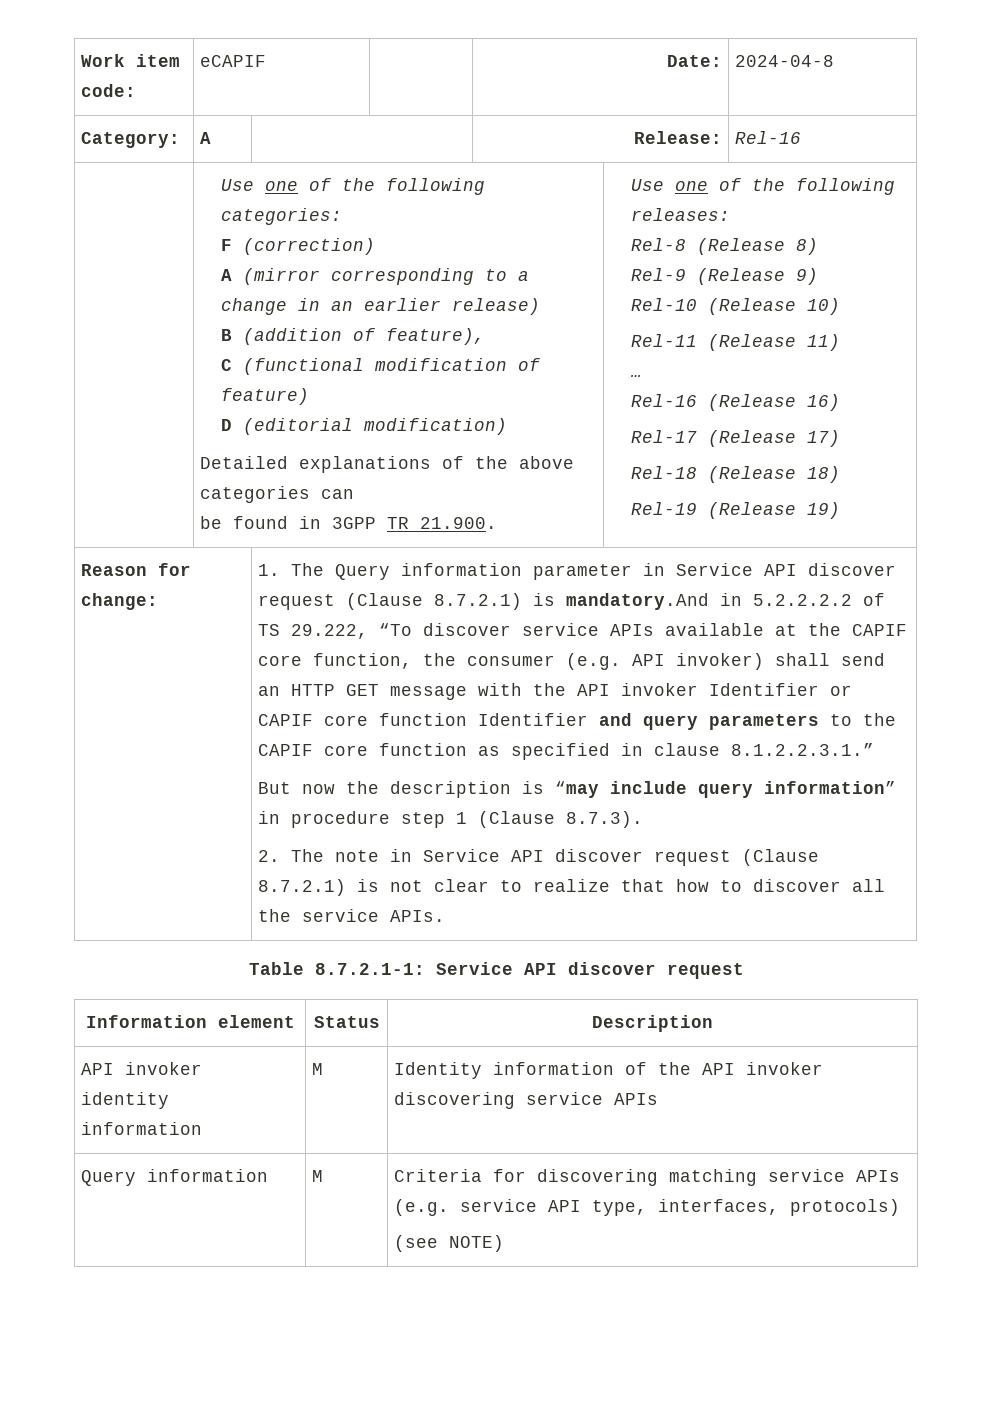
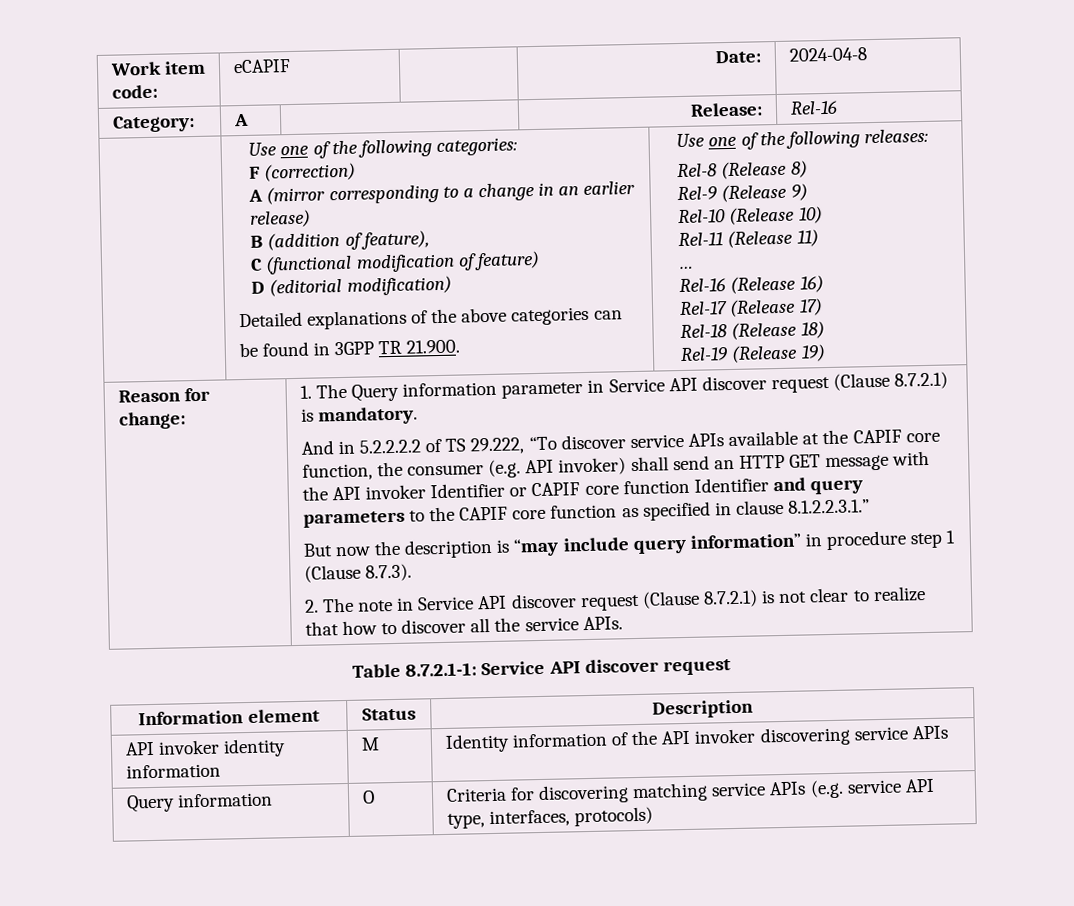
- 1. The Query information parameter in Service API discover request (Clause 8.7.2.1) is mandatory.And in 5.2.2.2.2 of TS 29.222, “To discover service APIs available at the CAPIF core function, the consumer (e.g. API invoker) shall send an HTTP GET message with the API invoker Identifier or CAPIF core function Identifier and query parameters to the CAPIF core function as specified in clause 8.1.2.2.3.1.”
+ 1. The Query information parameter in Service API discover request (Clause 8.7.2.1) is mandatory.
+ And in 5.2.2.2.2 of TS 29.222, “To discover service APIs available at the CAPIF core function, the consumer (e.g. API invoker) shall send an HTTP GET message with the API invoker Identifier or CAPIF core function Identifier and query parameters to the CAPIF core function as specified in clause 8.1.2.2.3.1.”
- Query information | M | Criteria for discovering matching service APIs (e.g. service API type, interfaces, protocols)
- (see NOTE)
+ Query information | O | Criteria for discovering matching service APIs (e.g. service API type, interfaces, protocols)

